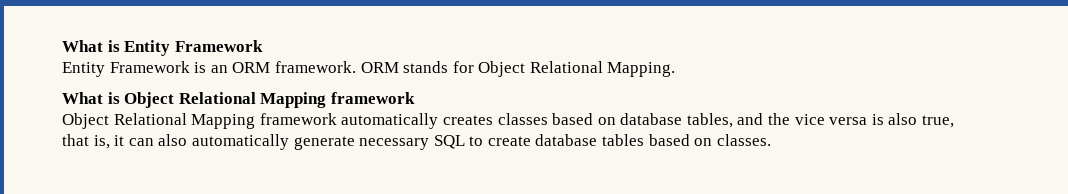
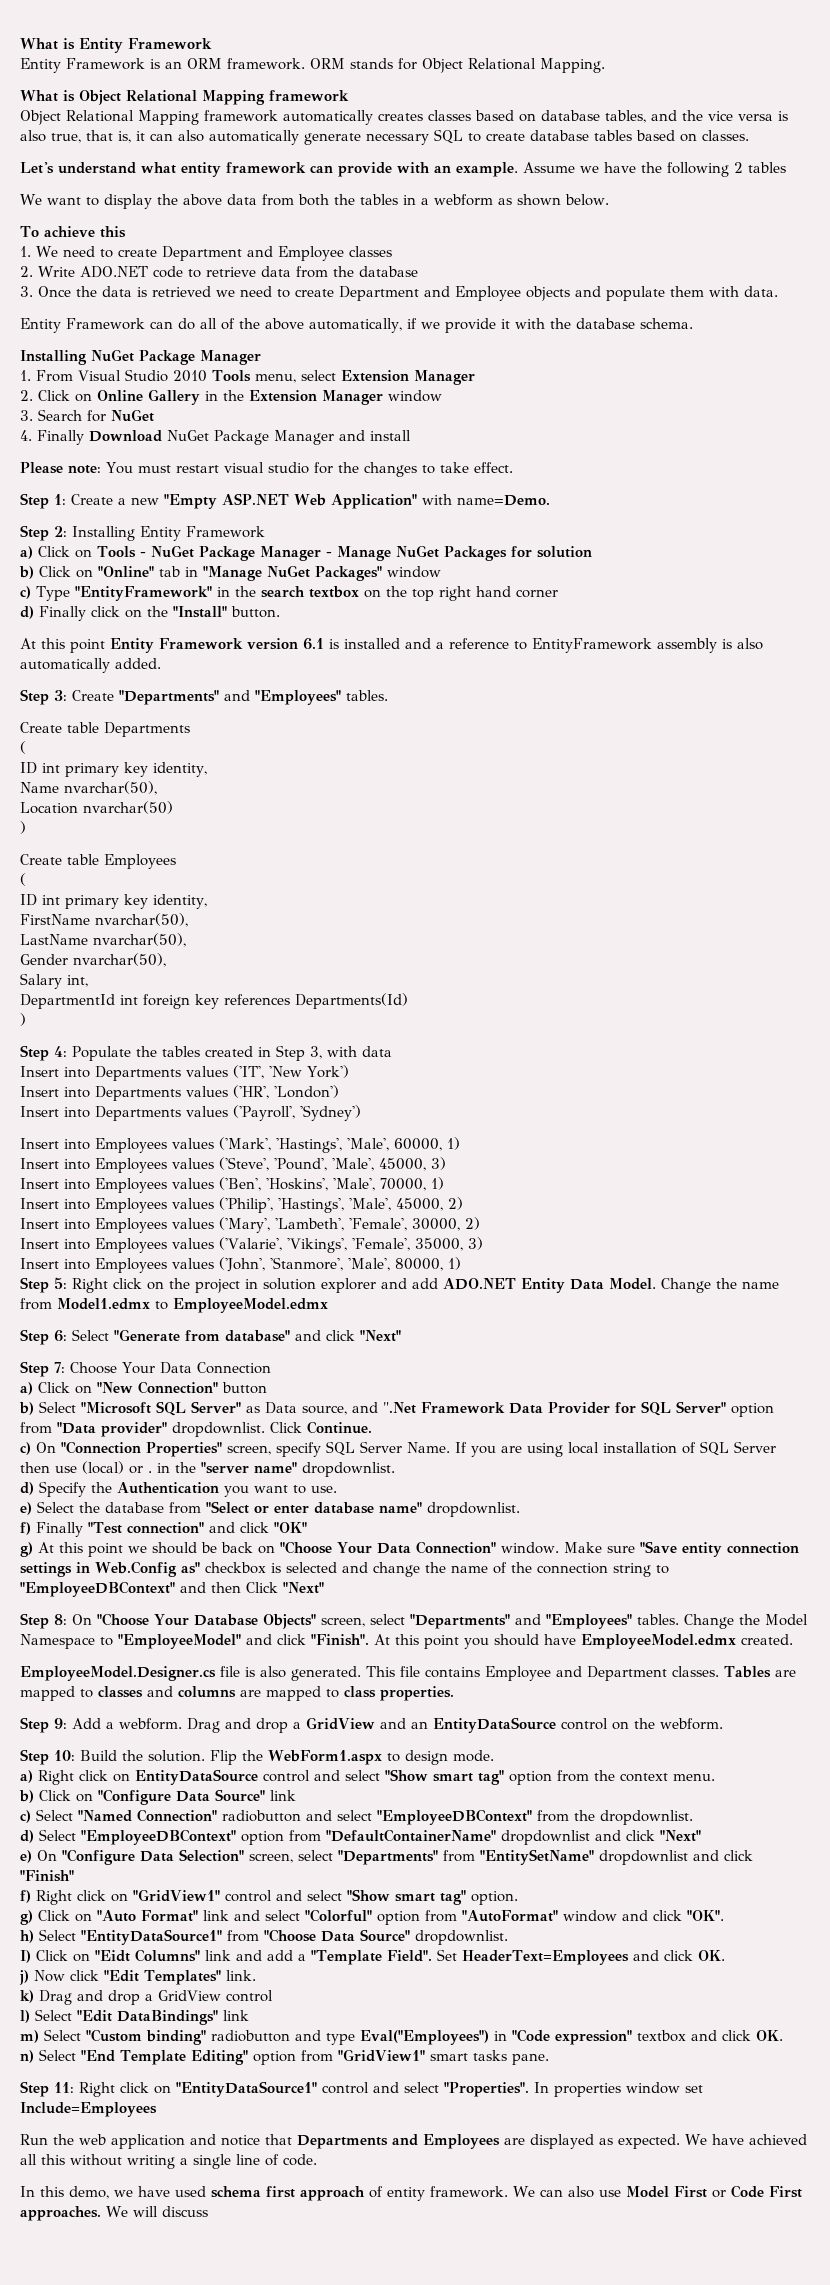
+ Let's understand what entity framework can provide with an example. Assume we have the following 2 tables
+ We want to display the above data from both the tables in a webform as shown below.
+ To achieve this
+ 1. We need to create Department and Employee classes
+ 2. Write ADO.NET code to retrieve data from the database
+ 3. Once the data is retrieved we need to create Department and Employee objects and populate them with data.
+ Entity Framework can do all of the above automatically, if we provide it with the database schema.
+ Installing NuGet Package Manager
+ 1. From Visual Studio 2010 Tools menu, select Extension Manager
+ 2. Click on Online Gallery in the Extension Manager window
+ 3. Search for NuGet
+ 4. Finally Download NuGet Package Manager and install
+ Please note: You must restart visual studio for the changes to take effect.
+ Step 1: Create a new "Empty ASP.NET Web Application" with name=Demo.
+ Step 2: Installing Entity Framework
+ a) Click on Tools - NuGet Package Manager - Manage NuGet Packages for solution
+ b) Click on "Online" tab in "Manage NuGet Packages" window
+ c) Type "EntityFramework" in the search textbox on the top right hand corner
+ d) Finally click on the "Install" button.
+ At this point Entity Framework version 6.1 is installed and a reference to EntityFramework assembly is also automatically added.
+ Step 3: Create "Departments" and "Employees" tables.
+ Create table Departments
+ (
+ ID int primary key identity,
+ Name nvarchar(50),
+ Location nvarchar(50)
+ )
+ Create table Employees
+ (
+ ID int primary key identity,
+ FirstName nvarchar(50),
+ LastName nvarchar(50),
+ Gender nvarchar(50),
+ Salary int,
+ DepartmentId int foreign key references Departments(Id)
+ )
+ Step 4: Populate the tables created in Step 3, with data
+ Insert into Departments values ('IT', 'New York')
+ Insert into Departments values ('HR', 'London')
+ Insert into Departments values ('Payroll', 'Sydney')
+ Insert into Employees values ('Mark', 'Hastings', 'Male', 60000, 1)
+ Insert into Employees values ('Steve', 'Pound', 'Male', 45000, 3)
+ Insert into Employees values ('Ben', 'Hoskins', 'Male', 70000, 1)
+ Insert into Employees values ('Philip', 'Hastings', 'Male', 45000, 2)
+ Insert into Employees values ('Mary', 'Lambeth', 'Female', 30000, 2)
+ Insert into Employees values ('Valarie', 'Vikings', 'Female', 35000, 3)
+ Insert into Employees values ('John', 'Stanmore', 'Male', 80000, 1)
+ Step 5: Right click on the project in solution explorer and add ADO.NET Entity Data Model. Change the name from Model1.edmx to EmployeeModel.edmx
+ Step 6: Select "Generate from database" and click "Next"
+ Step 7: Choose Your Data Connection
+ a) Click on "New Connection" button
+ b) Select "Microsoft SQL Server" as Data source, and ".Net Framework Data Provider for SQL Server" option from "Data provider" dropdownlist. Click Continue.
+ c) On "Connection Properties" screen, specify SQL Server Name. If you are using local installation of SQL Server then use (local) or . in the "server name" dropdownlist.
+ d) Specify the Authentication you want to use.
+ e) Select the database from "Select or enter database name" dropdownlist.
+ f) Finally "Test connection" and click "OK"
+ g) At this point we should be back on "Choose Your Data Connection" window. Make sure "Save entity connection settings in Web.Config as" checkbox is selected and change the name of the connection string to "EmployeeDBContext" and then Click "Next"
+ Step 8: On "Choose Your Database Objects" screen, select "Departments" and "Employees" tables. Change the Model Namespace to "EmployeeModel" and click "Finish". At this point you should have EmployeeModel.edmx created.
+ EmployeeModel.Designer.cs file is also generated. This file contains Employee and Department classes. Tables are mapped to classes and columns are mapped to class properties.
+ Step 9: Add a webform. Drag and drop a GridView and an EntityDataSource control on the webform.
+ Step 10: Build the solution. Flip the WebForm1.aspx to design mode.
+ a) Right click on EntityDataSource control and select "Show smart tag" option from the context menu.
+ b) Click on "Configure Data Source" link
+ c) Select "Named Connection" radiobutton and select "EmployeeDBContext" from the dropdownlist.
+ d) Select "EmployeeDBContext" option from "DefaultContainerName" dropdownlist and click "Next"
+ e) On "Configure Data Selection" screen, select "Departments" from "EntitySetName" dropdownlist and click "Finish"
+ f) Right click on "GridView1" control and select "Show smart tag" option.
+ g) Click on "Auto Format" link and select "Colorful" option from "AutoFormat" window and click "OK".
+ h) Select "EntityDataSource1" from "Choose Data Source" dropdownlist.
+ I) Click on "Eidt Columns" link and add a "Template Field". Set HeaderText=Employees and click OK.
+ j) Now click "Edit Templates" link.
+ k) Drag and drop a GridView control
+ l) Select "Edit DataBindings" link
+ m) Select "Custom binding" radiobutton and type Eval("Employees") in "Code expression" textbox and click OK.
+ n) Select "End Template Editing" option from "GridView1" smart tasks pane.
+ Step 11: Right click on "EntityDataSource1" control and select "Properties". In properties window set Include=Employees
+ Run the web application and notice that Departments and Employees are displayed as expected. We have achieved all this without writing a single line of code.
+ In this demo, we have used schema first approach of entity framework. We can also use Model First or Code First approaches. We will discuss

